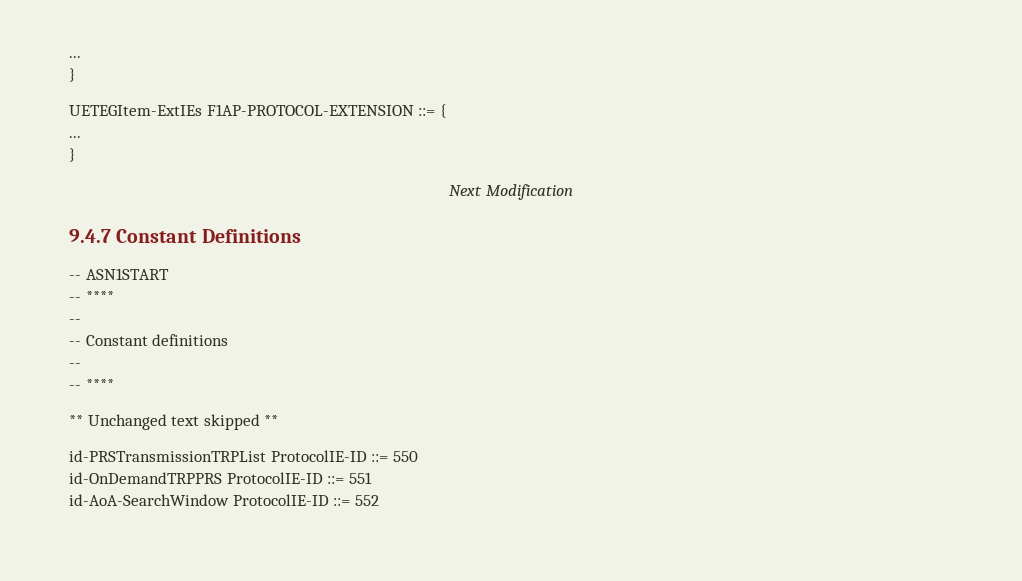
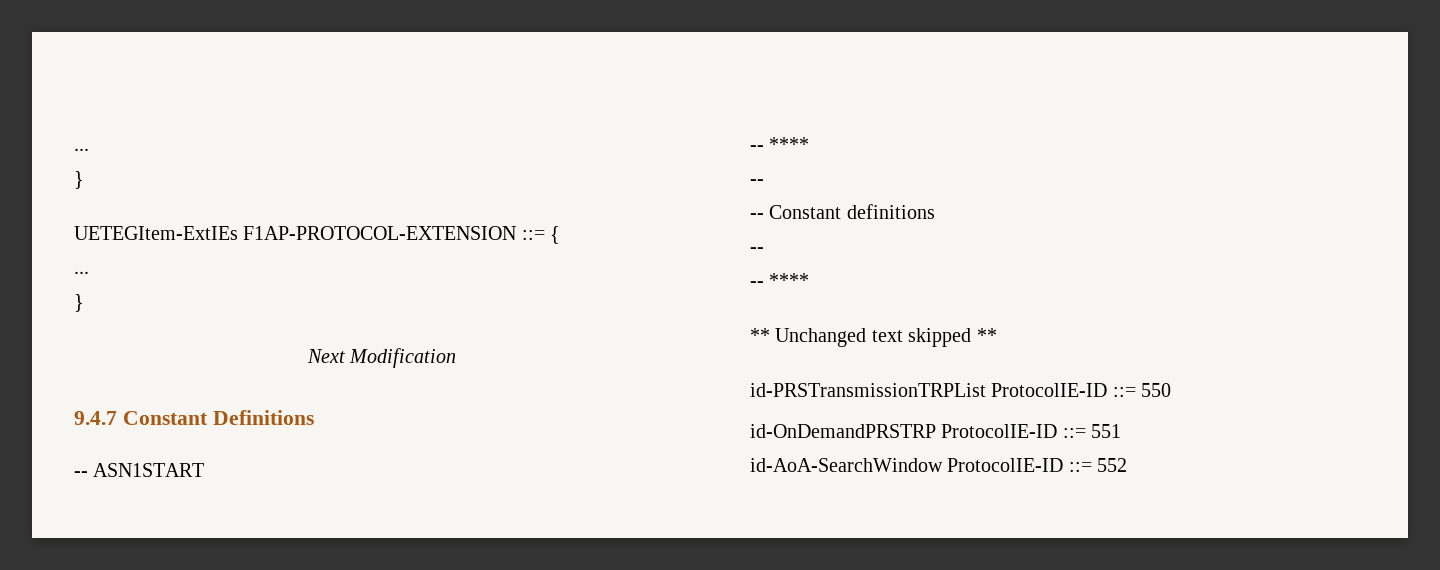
- id-OnDemandTRPPRS ProtocolIE-ID ::= 551
+ id-OnDemandPRSTRP ProtocolIE-ID ::= 551

